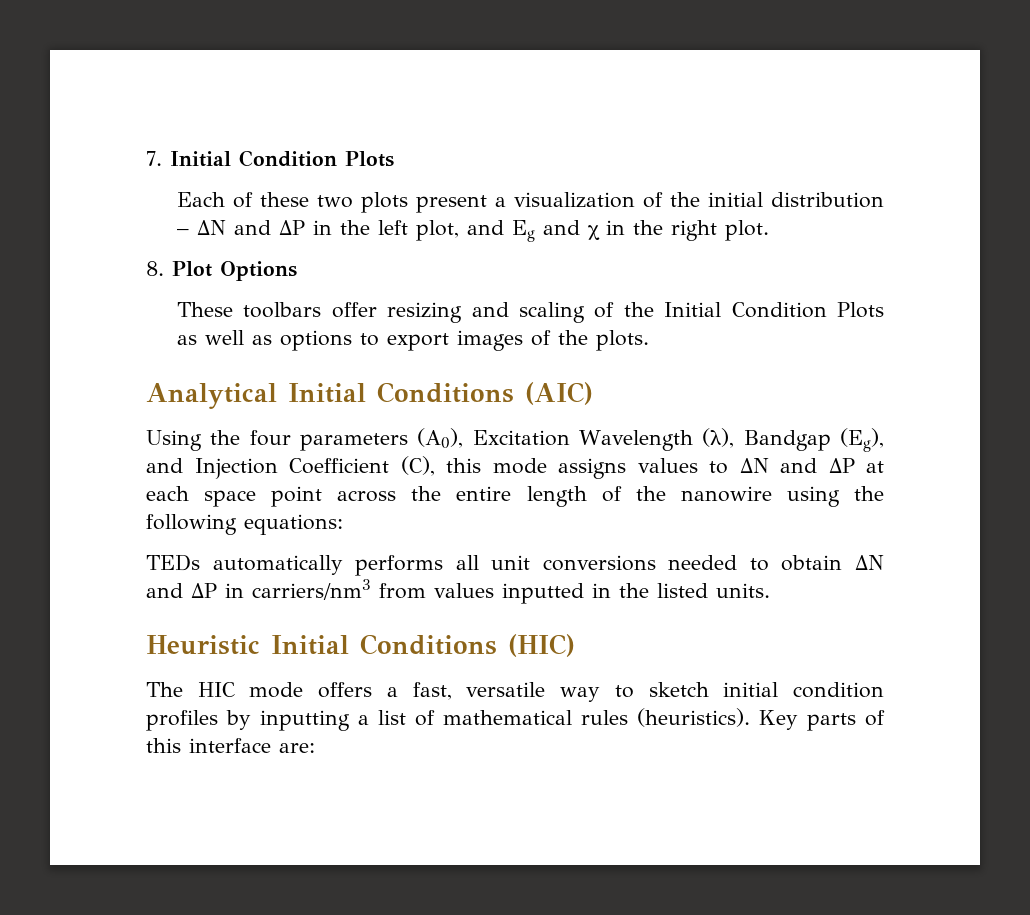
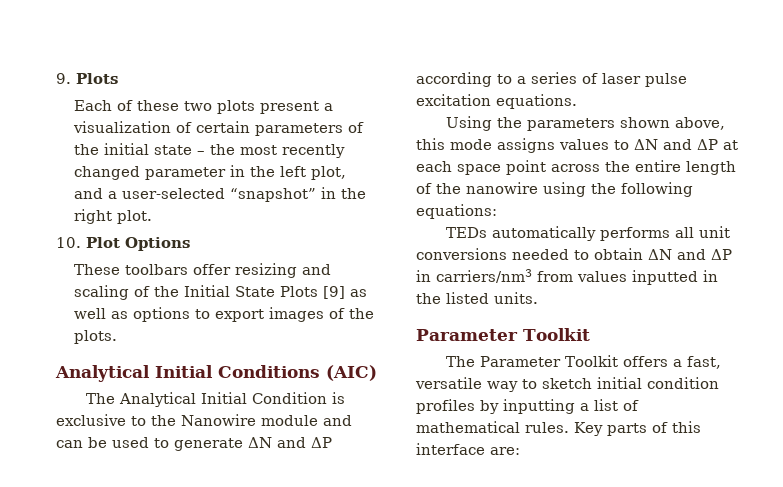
- 7. Initial Condition Plots
+ 9. Plots
- Each of these two plots present a visualization of the initial distribution – ΔN and ΔP in the left plot, and Eg and χ in the right plot.
+ Each of these two plots present a visualization of certain parameters of the initial state – the most recently changed parameter in the left plot, and a user-selected “snapshot” in the right plot.
- 8. Plot Options
+ 10. Plot Options
- These toolbars offer resizing and scaling of the Initial Condition Plots as well as options to export images of the plots.
+ These toolbars offer resizing and scaling of the Initial State Plots [9] as well as options to export images of the plots.
- Using the four parameters (A0), Excitation Wavelength (λ), Bandgap (Eg), and Injection Coefficient (C), this mode assigns values to ΔN and ΔP at each space point across the entire length of the nanowire using the following equations:
+ The Analytical Initial Condition is exclusive to the Nanowire module and can be used to generate ΔN and ΔP according to a series of laser pulse excitation equations.
+ Using the parameters shown above, this mode assigns values to ΔN and ΔP at each space point across the entire length of the nanowire using the following equations:
  TEDs automatically performs all unit conversions needed to obtain ΔN and ΔP in carriers/nm3 from values inputted in the listed units.
- Heuristic Initial Conditions (HIC)
- The HIC mode offers a fast, versatile way to sketch initial condition profiles by inputting a list of mathematical rules (heuristics).
+ Parameter Toolkit
+ The Parameter Toolkit offers a fast, versatile way to sketch initial condition profiles by inputting a list of mathematical rules.

